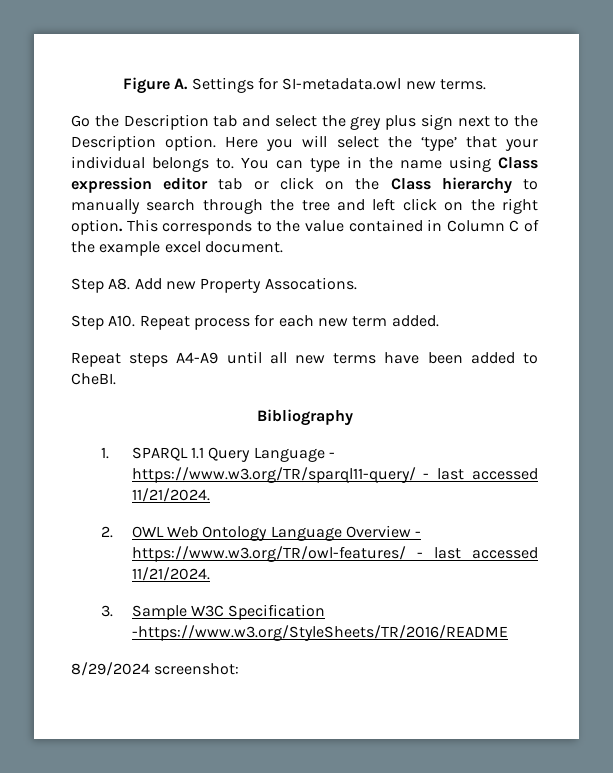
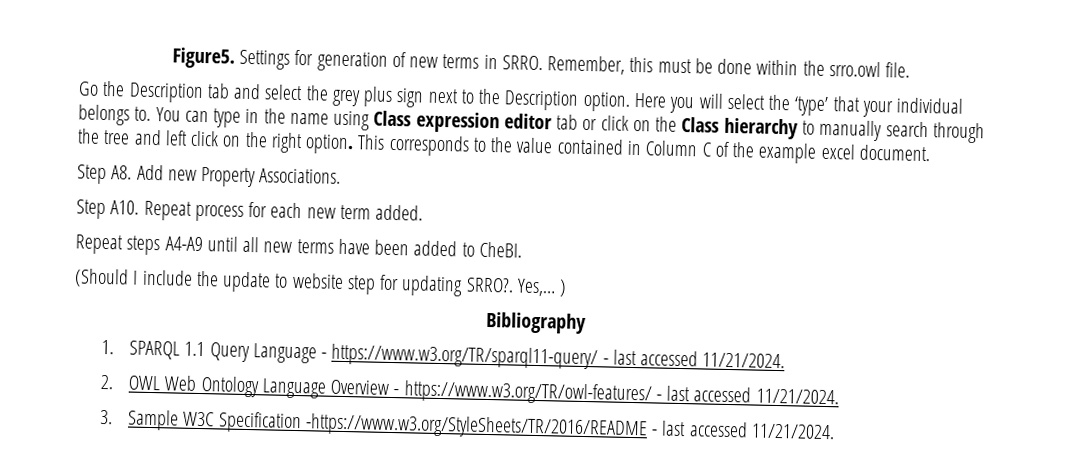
- Figure A. Settings for SI-metadata.owl new terms.
+ Figure5. Settings for generation of new terms in SRRO. Remember, this must be done within the srro.owl file.
- Step A8. Add new Property Assocations.
+ Step A8. Add new Property Associations.
+ (Should I include the update to website step for updating SRRO?. Yes,… )
- 3. Sample W3C Specification -https://www.w3.org/StyleSheets/TR/2016/README
- 8/29/2024 screenshot:
+ 3. Sample W3C Specification -https://www.w3.org/StyleSheets/TR/2016/README - last accessed 11/21/2024.

